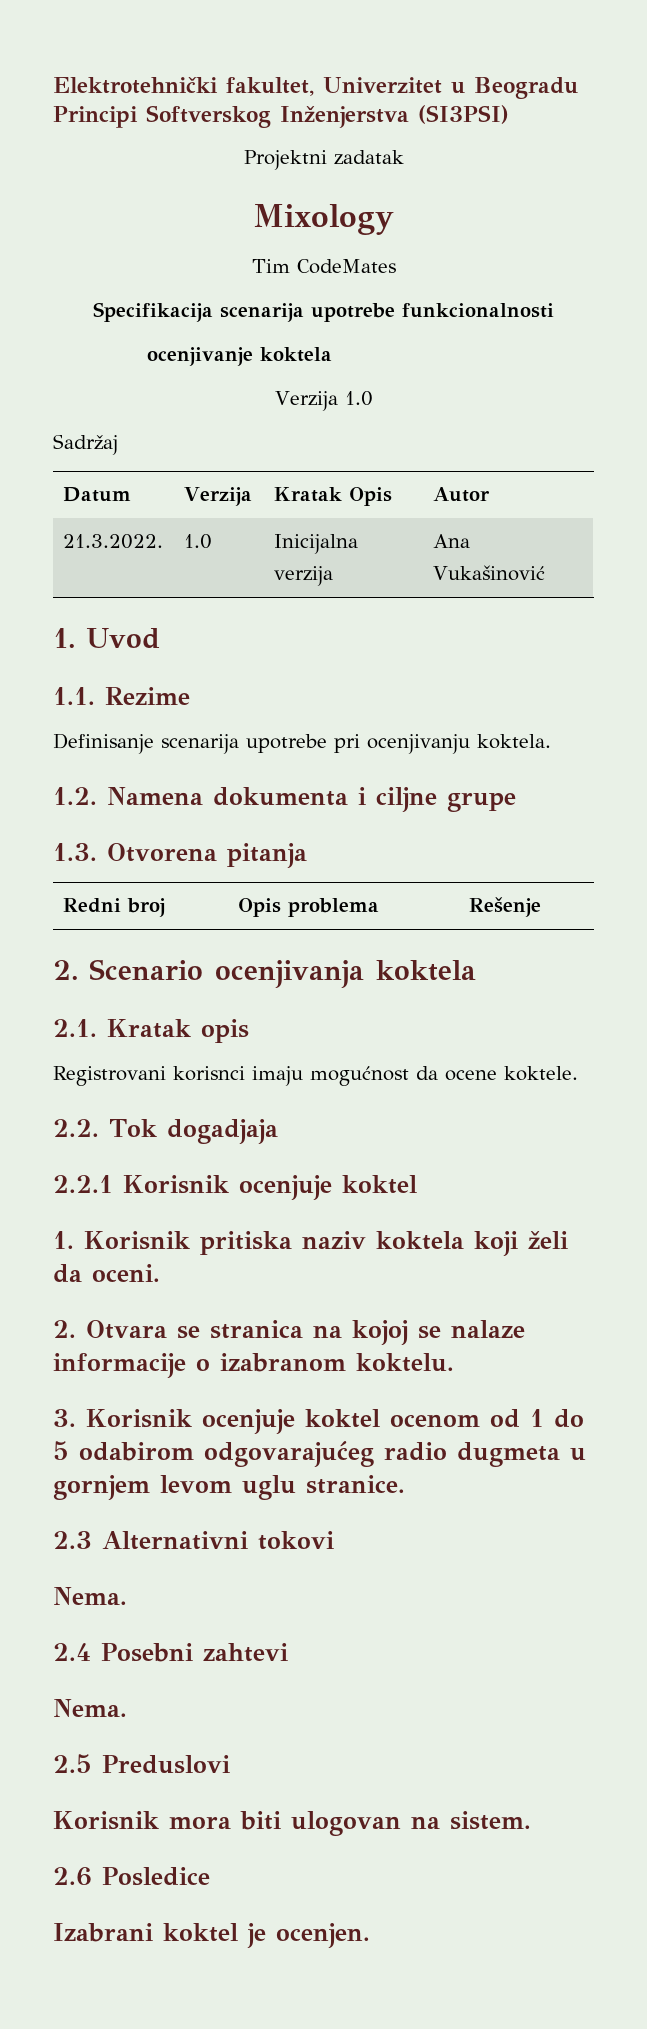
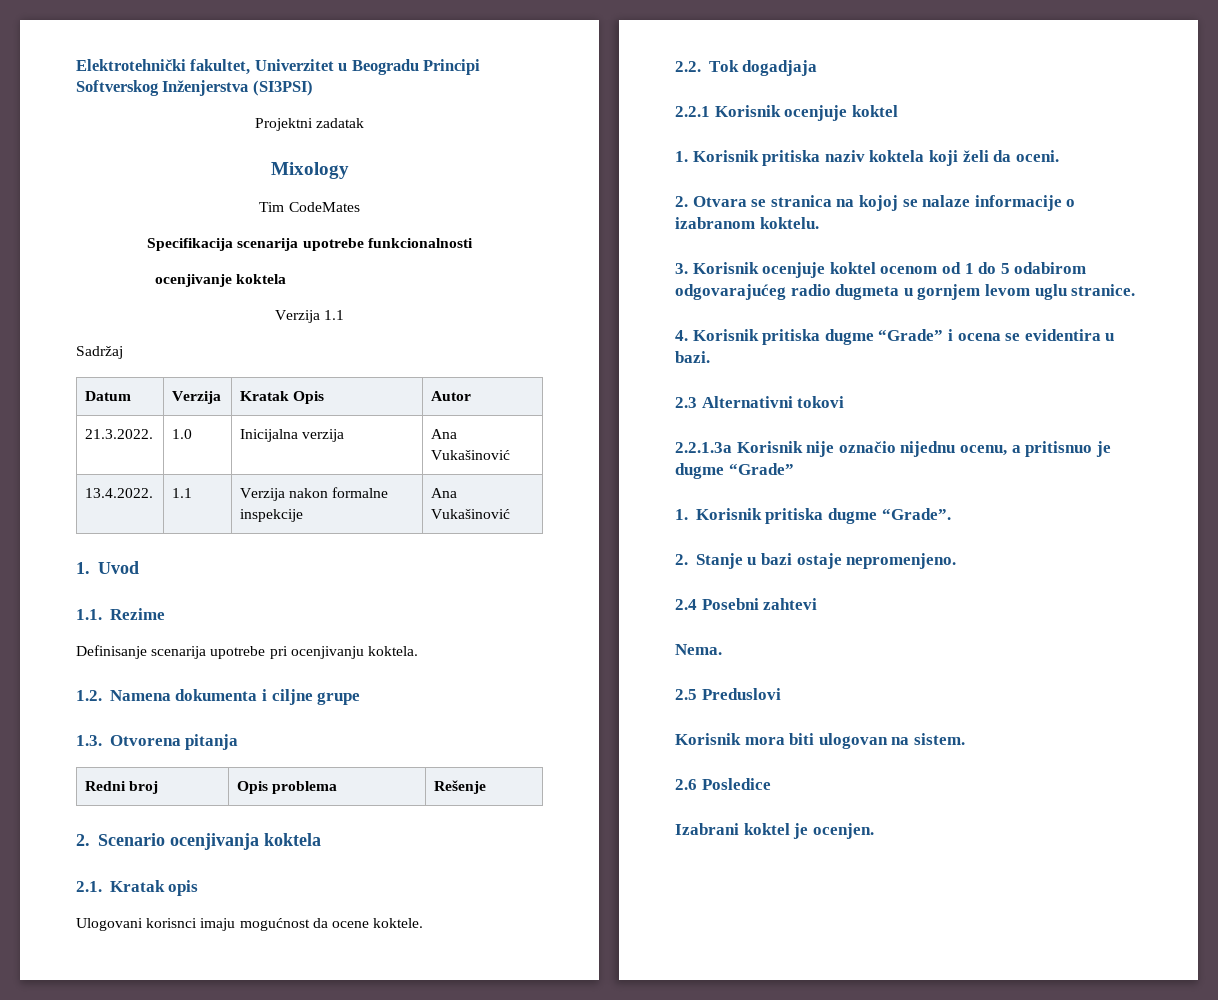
- Verzija 1.0
+ Verzija 1.1
+ 13.4.2022. | 1.1 | Verzija nakon formalne inspekcije | Ana Vukašinović
- Registrovani korisnci imaju mogućnost da ocene koktele.
+ Ulogovani korisnci imaju mogućnost da ocene koktele.
+ 4. Korisnik pritiska dugme “Grade” i ocena se evidentira u bazi.
  2.3 Alternativni tokovi
- Nema.
+ 2.2.1.3a Korisnik nije označio nijednu ocenu, a pritisnuo je dugme “Grade”
+ 1. Korisnik pritiska dugme “Grade”.
+ 2. Stanje u bazi ostaje nepromenjeno.

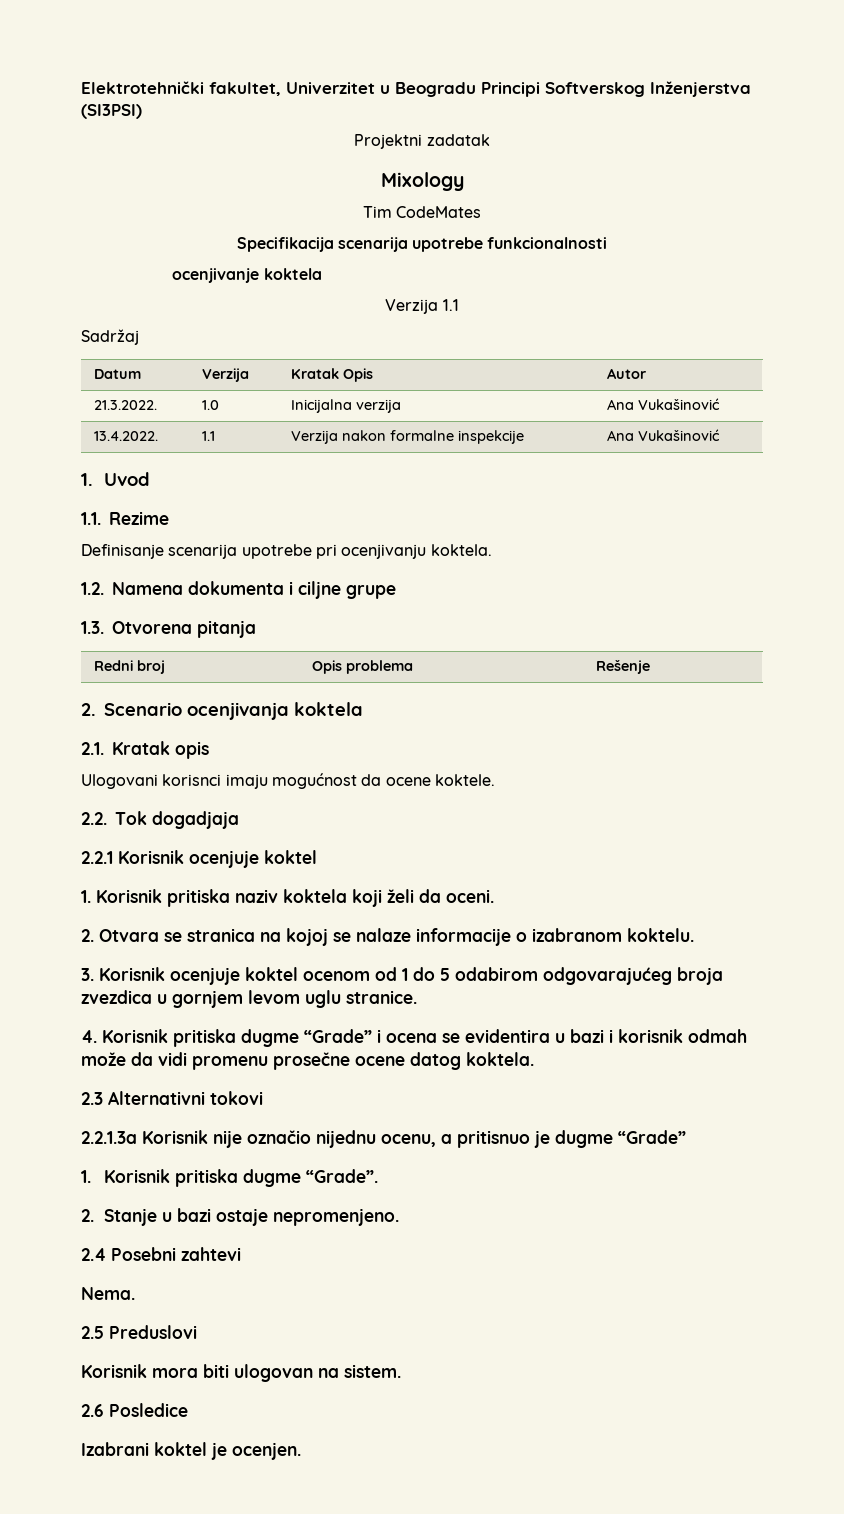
- 3. Korisnik ocenjuje koktel ocenom od 1 do 5 odabirom odgovarajućeg radio dugmeta u gornjem levom uglu stranice.
+ 3. Korisnik ocenjuje koktel ocenom od 1 do 5 odabirom odgovarajućeg broja zvezdica u gornjem levom uglu stranice.
- 4. Korisnik pritiska dugme “Grade” i ocena se evidentira u bazi.
+ 4. Korisnik pritiska dugme “Grade” i ocena se evidentira u bazi i korisnik odmah može da vidi promenu prosečne ocene datog koktela.

